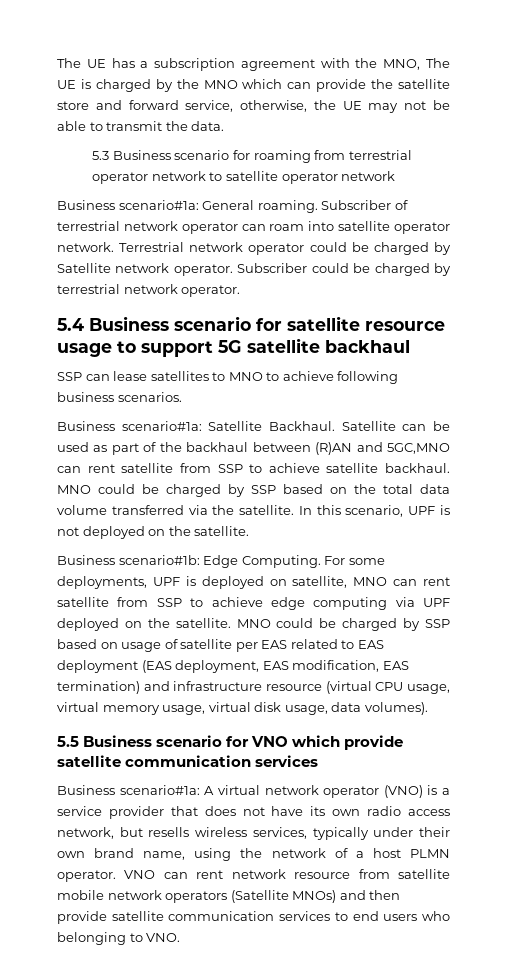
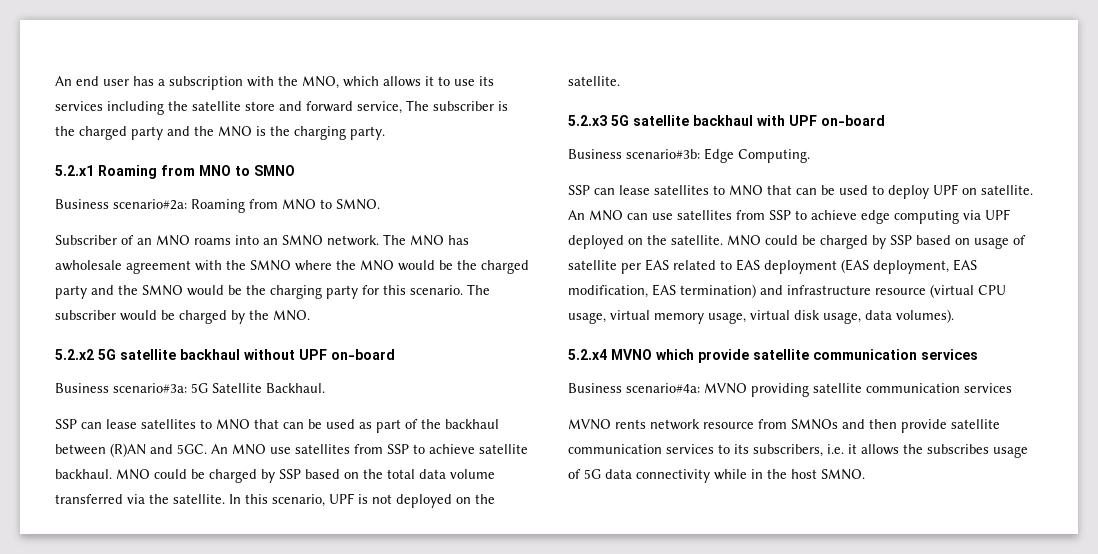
- The UE has a subscription agreement with the MNO, The UE is charged by the MNO which can provide the satellite store and forward service, otherwise, the UE may not be able to transmit the data.
- 5.3 Business scenario for roaming from terrestrial operator network to satellite operator network
- Business scenario#1a: General roaming. Subscriber of terrestrial network operator can roam into satellite operator network. Terrestrial network operator could be charged by Satellite network operator. Subscriber could be charged by terrestrial network operator.
- 5.4 Business scenario for satellite resource usage to support 5G satellite backhaul
- SSP can lease satellites to MNO to achieve following business scenarios.
- Business scenario#1a: Satellite Backhaul. Satellite can be used as part of the backhaul between (R)AN and 5GC,MNO can rent satellite from SSP to achieve satellite backhaul.
+ An end user has a subscription with the MNO, which allows it to use its services including the satellite store and forward service, The subscriber is the charged party and the MNO is the charging party.
+ 5.2.x1 Roaming from MNO to SMNO
+ Business scenario#2a: Roaming from MNO to SMNO.
+ Subscriber of an MNO roams into an SMNO network. The MNO has awholesale agreement with the SMNO where the MNO would be the charged party and the SMNO would be the charging party for this scenario. The subscriber would be charged by the MNO.
+ 5.2.x2 5G satellite backhaul without UPF on-board
+ Business scenario#3a: 5G Satellite Backhaul.
+ SSP can lease satellites to MNO that can be used as part of the backhaul between (R)AN and 5GC. An MNO use satellites from SSP to achieve satellite backhaul.
- Business scenario#1b: Edge Computing. For some deployments, UPF is deployed on satellite, MNO can rent satellite from SSP to achieve edge computing via UPF deployed on the satellite.
+ 5.2.x3 5G satellite backhaul with UPF on-board
+ Business scenario#3b: Edge Computing.
+ SSP can lease satellites to MNO that can be used to deploy UPF on satellite. An MNO can use satellites from SSP to achieve edge computing via UPF deployed on the satellite.
- 5.5 Business scenario for VNO which provide satellite communication services
+ 5.2.x4 MVNO which provide satellite communication services
- Business scenario#1a: A virtual network operator (VNO) is a service provider that does not have its own radio access network, but resells wireless services, typically under their own brand name, using the network of a host PLMN operator. VNO can rent network resource from satellite mobile network operators (Satellite MNOs) and then provide satellite communication services to end users who belonging to VNO.
+ Business scenario#4a: MVNO providing satellite communication services
+ MVNO rents network resource from SMNOs and then provide satellite communication services to its subscribers, i.e. it allows the subscribes usage of 5G data connectivity while in the host SMNO.

